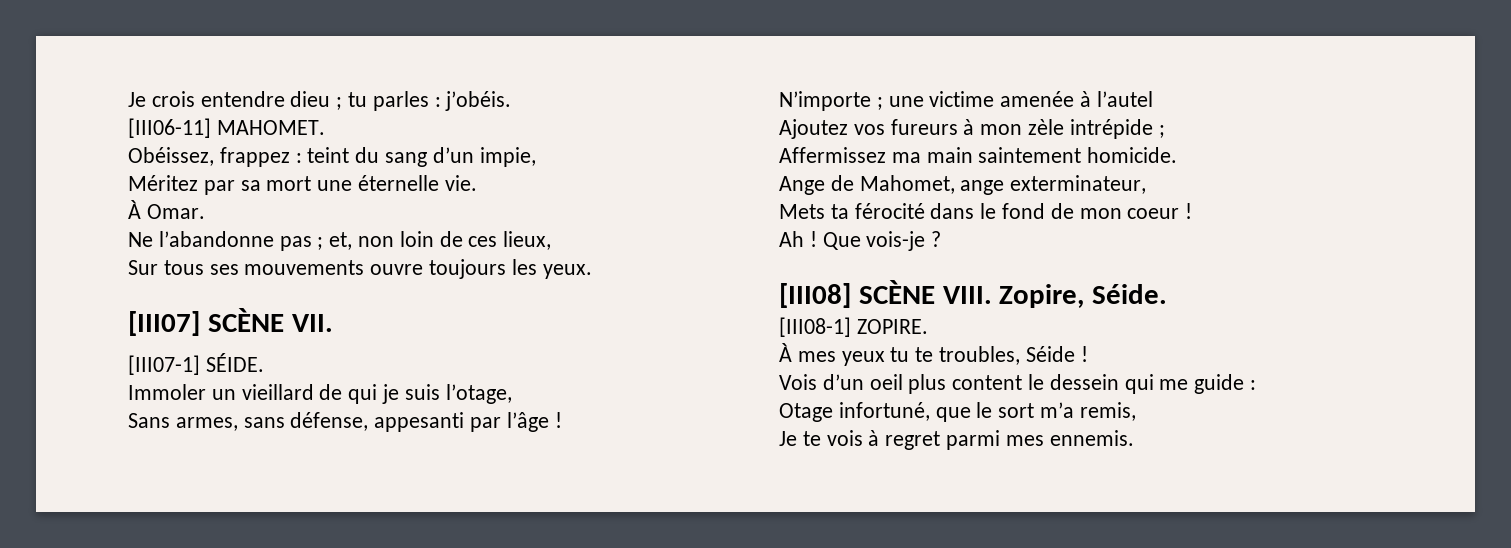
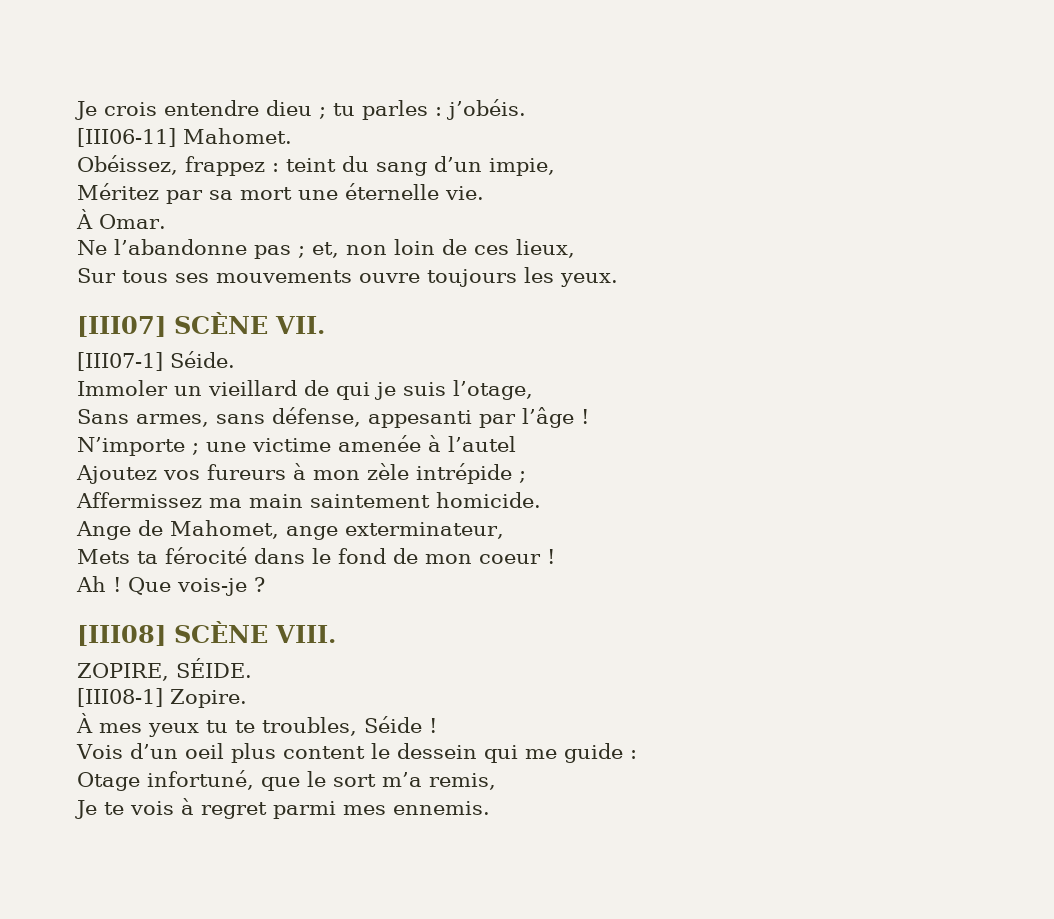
- [III06-11] MAHOMET.
+ [III06-11] Mahomet.
- [III07-1] SÉIDE.
+ [III07-1] Séide.
- [III08] SCÈNE VIII. Zopire, Séide.
+ [III08] SCÈNE VIII.
+ ZOPIRE, SÉIDE.
- [III08-1] ZOPIRE.
+ [III08-1] Zopire.

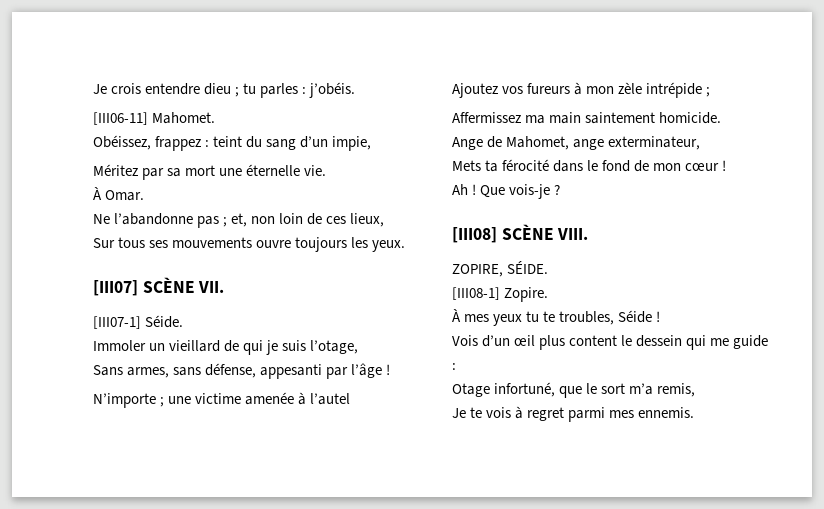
- Mets ta férocité dans le fond de mon coeur !
+ Mets ta férocité dans le fond de mon cœur !
- Vois d’un oeil plus content le dessein qui me guide :
+ Vois d’un œil plus content le dessein qui me guide :

